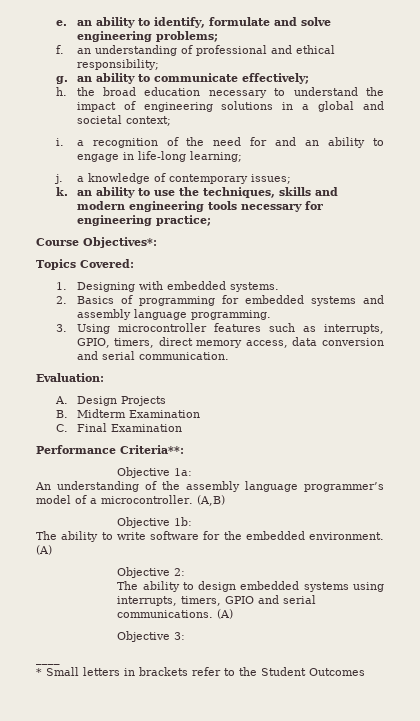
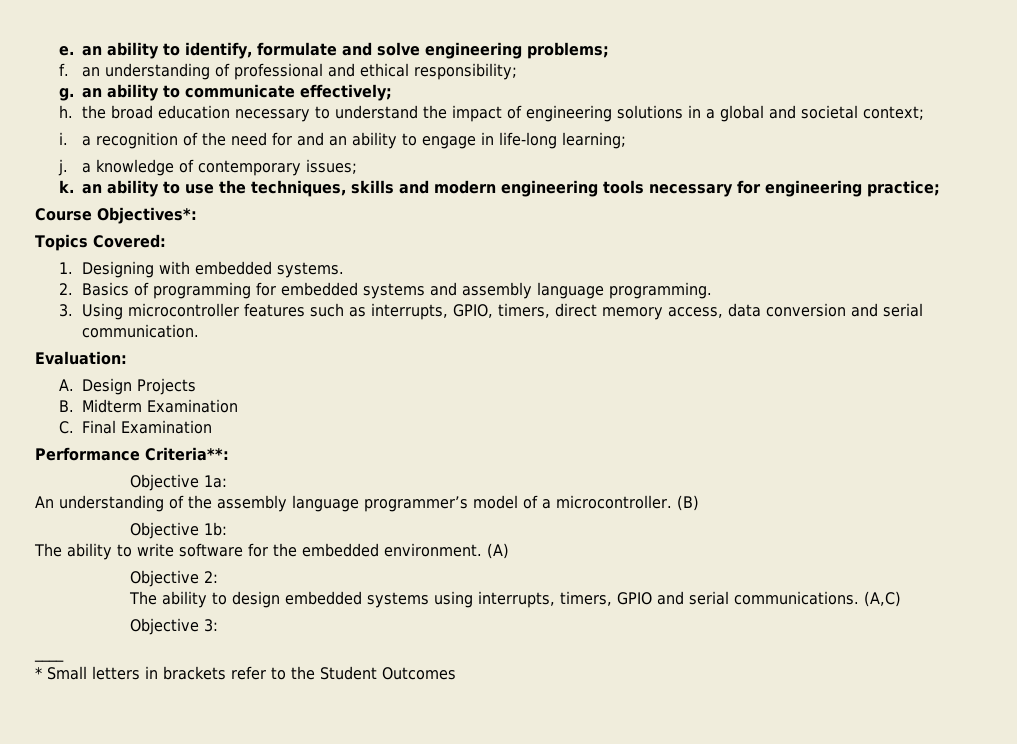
- (A,B)
+ (B)
- The ability to design embedded systems using interrupts, timers, GPIO and serial communications. (A)
+ The ability to design embedded systems using interrupts, timers, GPIO and serial communications. (A,C)

